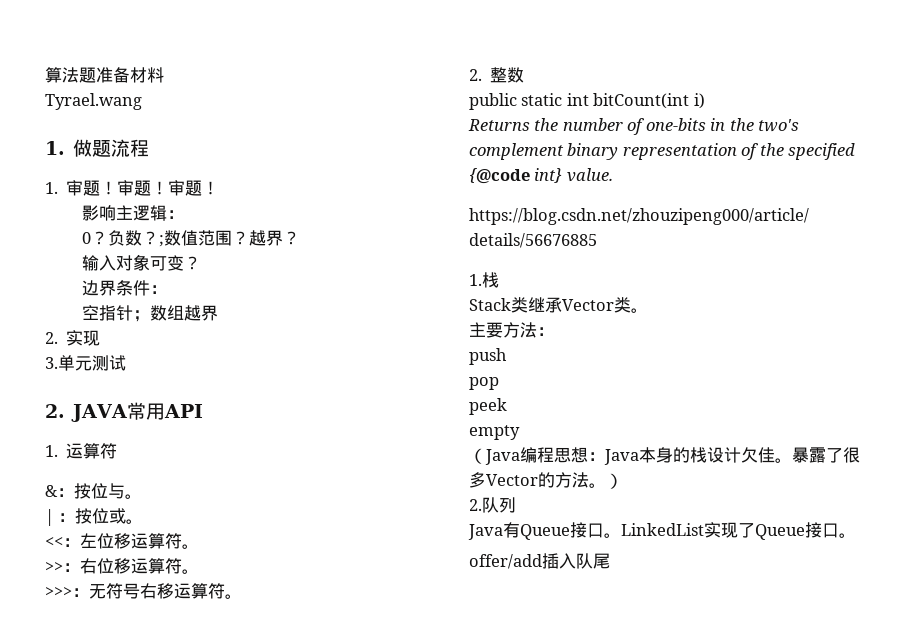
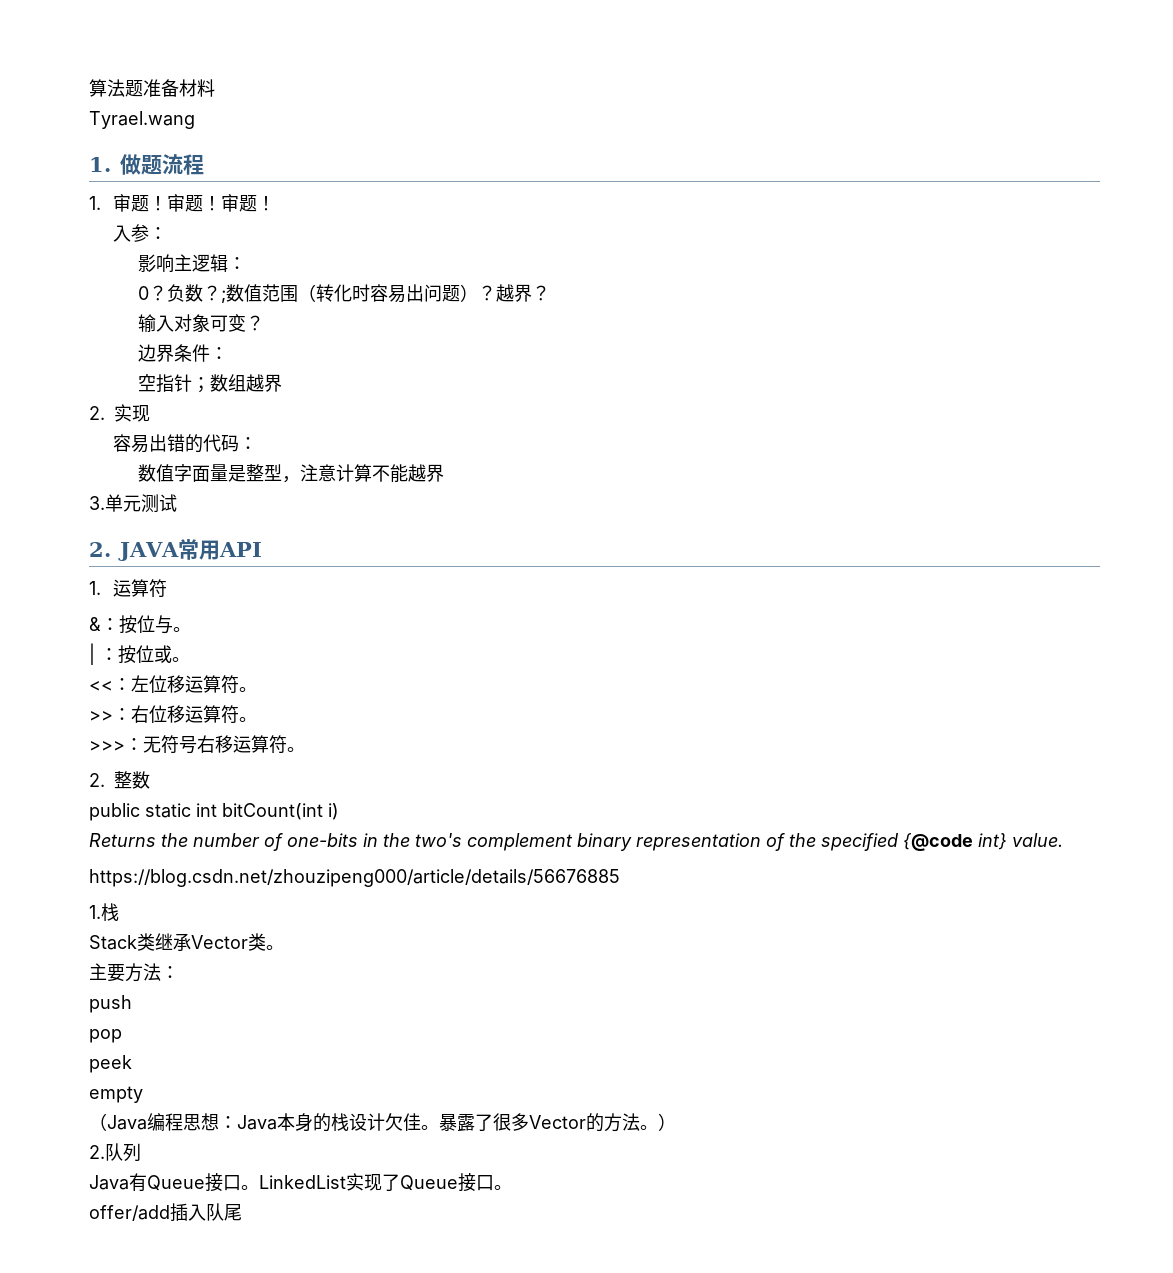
+ 入参：
- 负数？;数值范围？
+ 负数？;数值范围（转化时容易出问题）？
+ 容易出错的代码：
+ 数值字面量是整型，注意计算不能越界

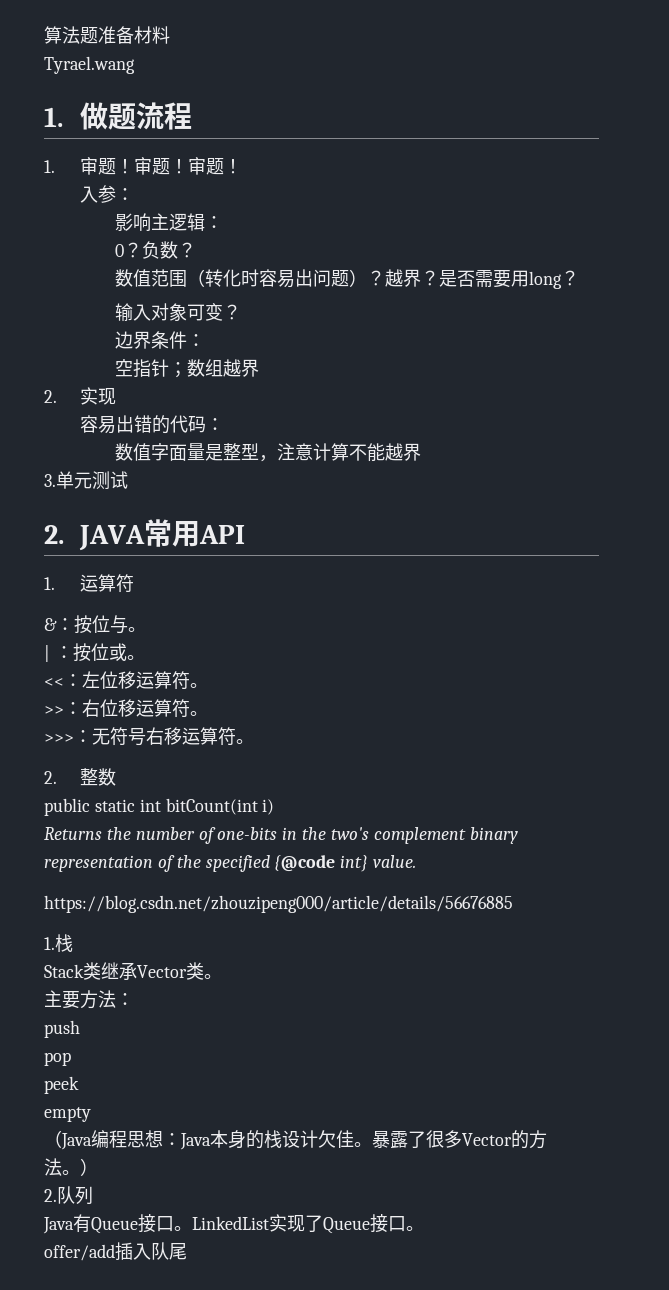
- 负数？;数值范围（转化时容易出问题）？
+ 负数？
+ 数值范围（转化时容易出问题）？
+ 是否需要用long？

